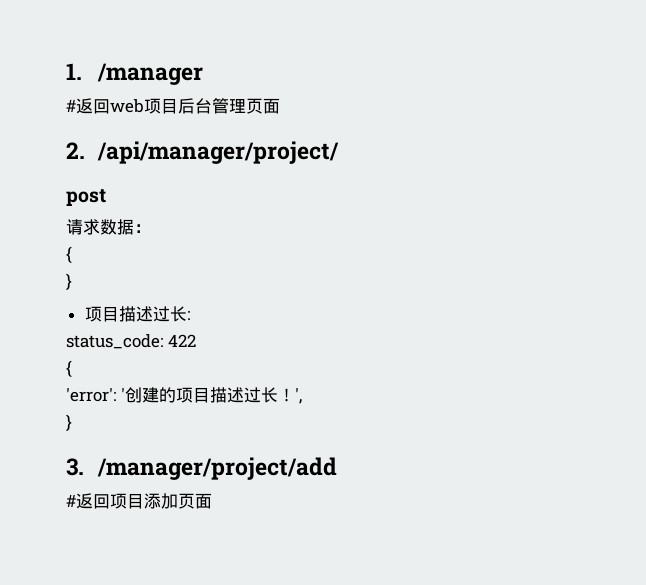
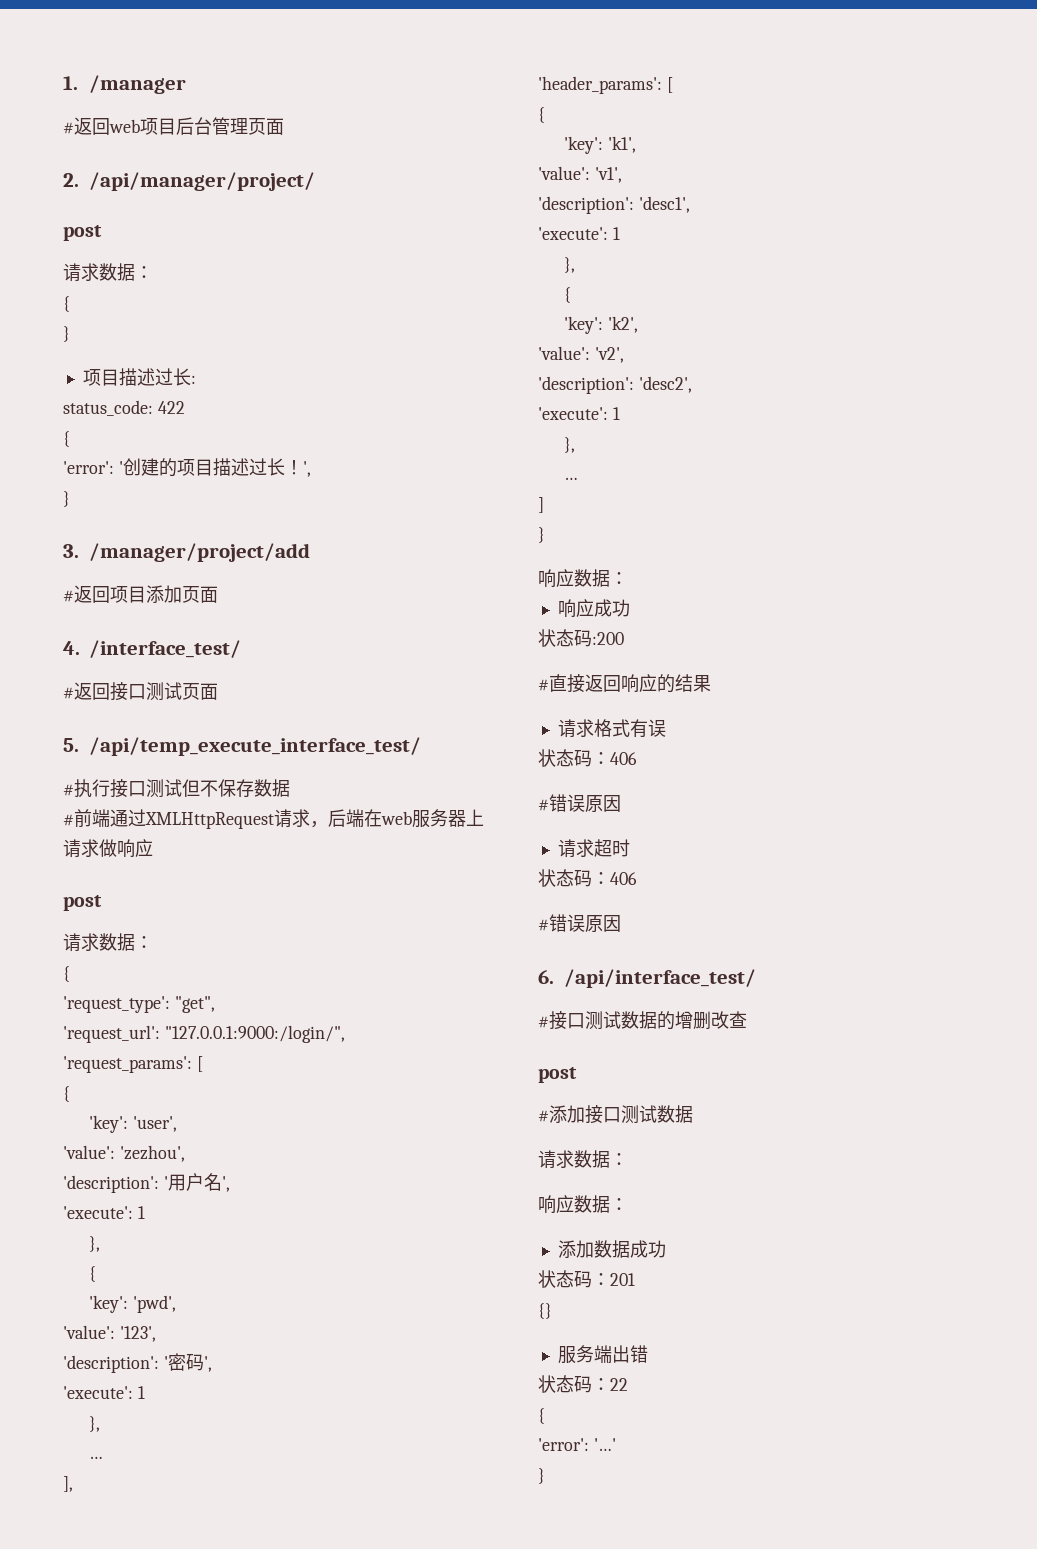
+ 4. /interface_test/
+ #返回接口测试页面
+ 5. /api/temp_execute_interface_test/
+ #执行接口测试但不保存数据
+ #前端通过XMLHttpRequest请求，后端在web服务器上请求做响应
+ post
+ 请求数据：
+ {
+ 'request_type': "get",
+ 'request_url': "127.0.0.1:9000:/login/",
+ 'request_params': [
+ {
+ 'key': 'user',
+ 'value': 'zezhou',
+ 'description': '用户名',
+ 'execute': 1
+ },
+ {
+ 'key': 'pwd',
+ 'value': '123',
+ 'description': '密码',
+ 'execute': 1
+ },
+ …
+ ],
+ 'header_params': [
+ {
+ 'key': 'k1',
+ 'value': 'v1',
+ 'description': 'desc1',
+ 'execute': 1
+ },
+ {
+ 'key': 'k2',
+ 'value': 'v2',
+ 'description': 'desc2',
+ 'execute': 1
+ },
+ …
+ ]
+ }
+ 响应数据：
+ 响应成功
+ 状态码:200
+ #直接返回响应的结果
+ 请求格式有误
+ 状态码：406
+ #错误原因
+ 请求超时
+ 状态码：406
+ #错误原因
+ 6. /api/interface_test/
+ #接口测试数据的增删改查
+ post
+ #添加接口测试数据
+ 请求数据：
+ 响应数据：
+ 添加数据成功
+ 状态码：201
+ {}
+ 服务端出错
+ 状态码：22
+ {
+ 'error': '…'
+ }

